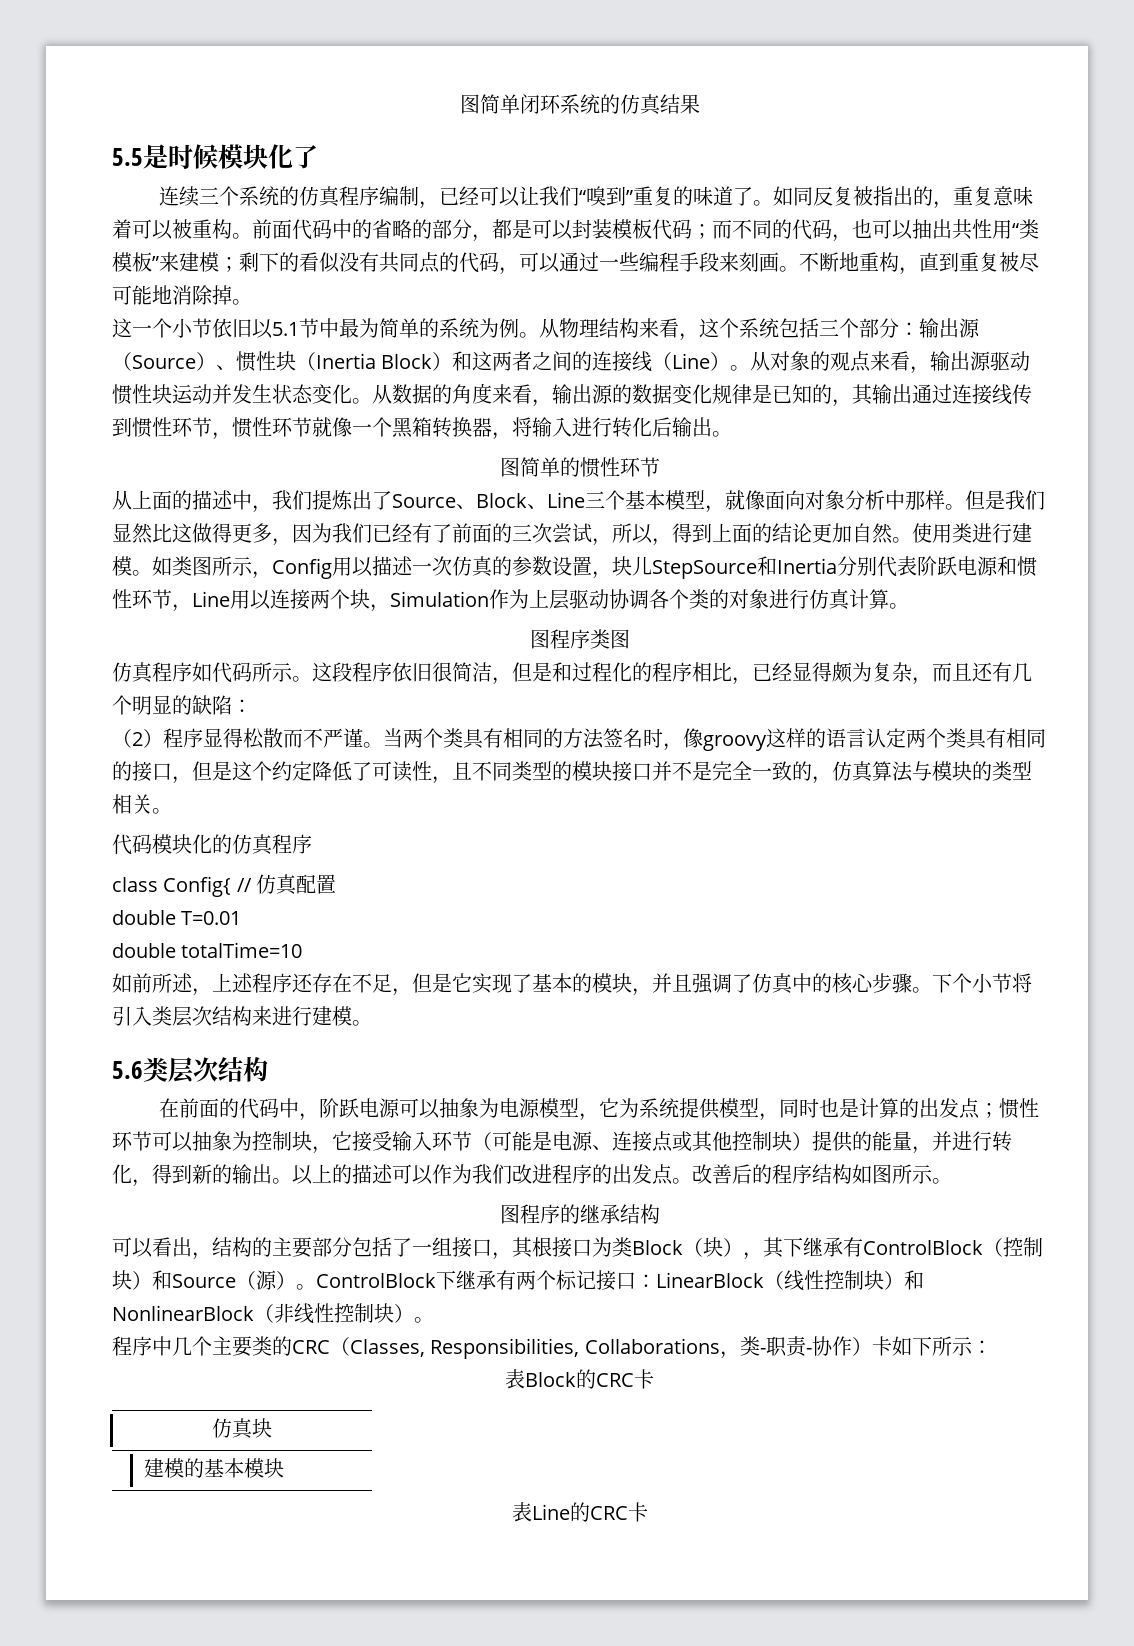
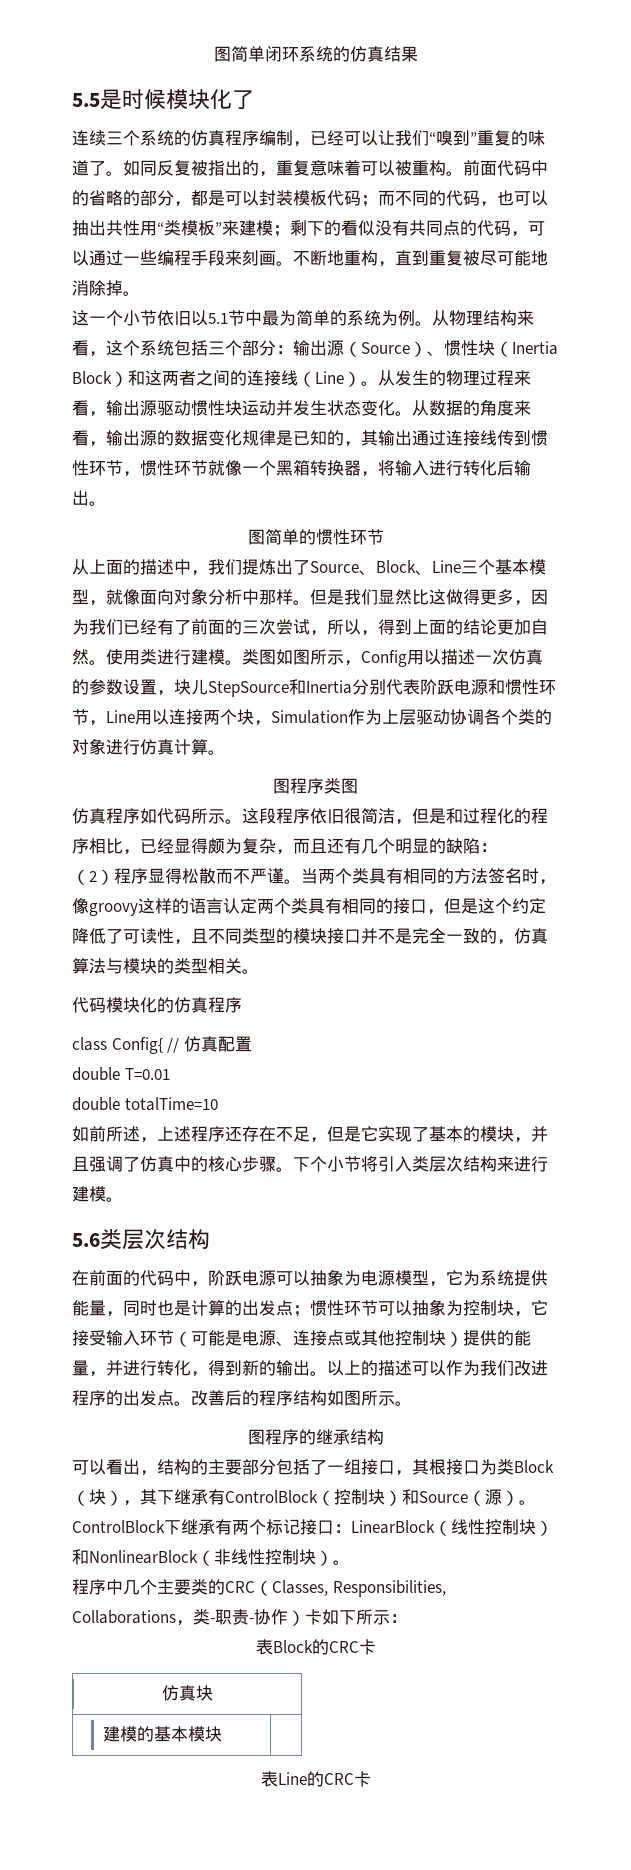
- 从对象的观点来看，输出源驱动惯性块运动并发生状态变化。
+ 从发生的物理过程来看，输出源驱动惯性块运动并发生状态变化。
- 如类图所示，Config用以描述一次仿真的参数设置，块儿StepSource和Inertia分别代表阶跃电源和惯性环节，Line用以连接两个块，Simulation作为上层驱动协调各个类的对象进行仿真计算。
+ 类图如图所示，Config用以描述一次仿真的参数设置，块儿StepSource和Inertia分别代表阶跃电源和惯性环节，Line用以连接两个块，Simulation作为上层驱动协调各个类的对象进行仿真计算。
- 在前面的代码中，阶跃电源可以抽象为电源模型，它为系统提供模型，同时也是计算的出发点；惯性环节可以抽象为控制块，它接受输入环节（可能是电源、连接点或其他控制块）提供的能量，并进行转化，得到新的输出。
+ 在前面的代码中，阶跃电源可以抽象为电源模型，它为系统提供能量，同时也是计算的出发点；惯性环节可以抽象为控制块，它接受输入环节（可能是电源、连接点或其他控制块）提供的能量，并进行转化，得到新的输出。

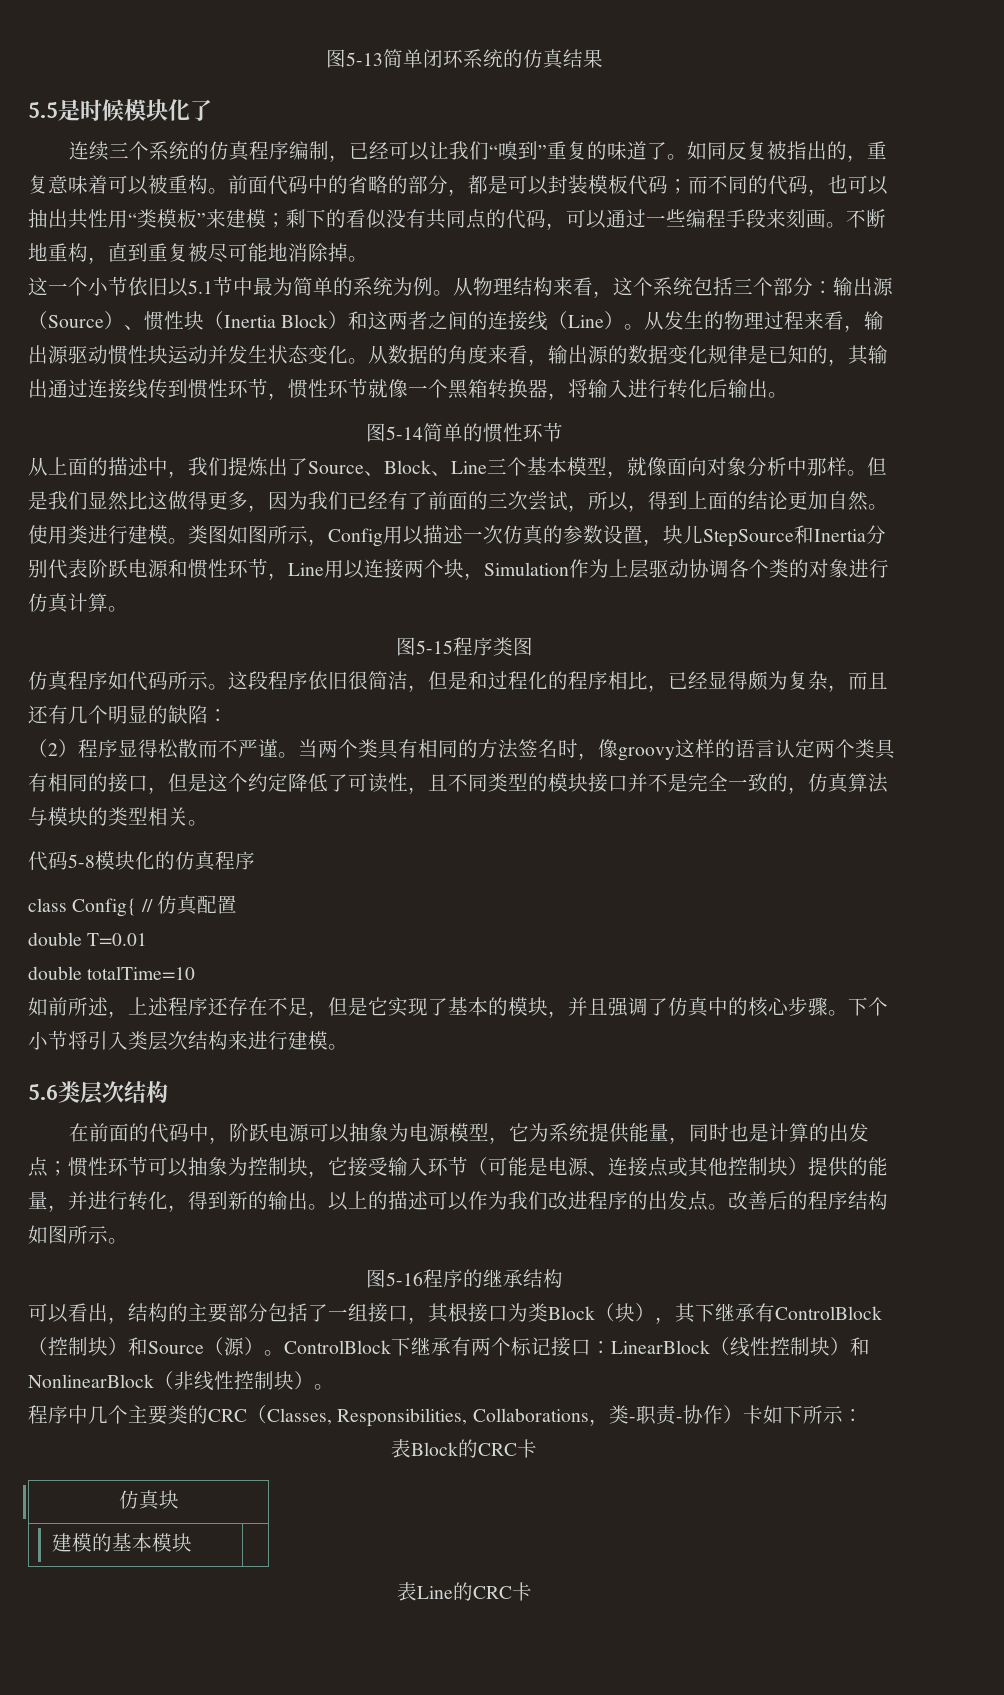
- 图简单闭环系统的仿真结果
+ 图5-13简单闭环系统的仿真结果
- 图简单的惯性环节
+ 图5-14简单的惯性环节
- 图程序类图
+ 图5-15程序类图
- 代码模块化的仿真程序
+ 代码5-8模块化的仿真程序
- 图程序的继承结构
+ 图5-16程序的继承结构

